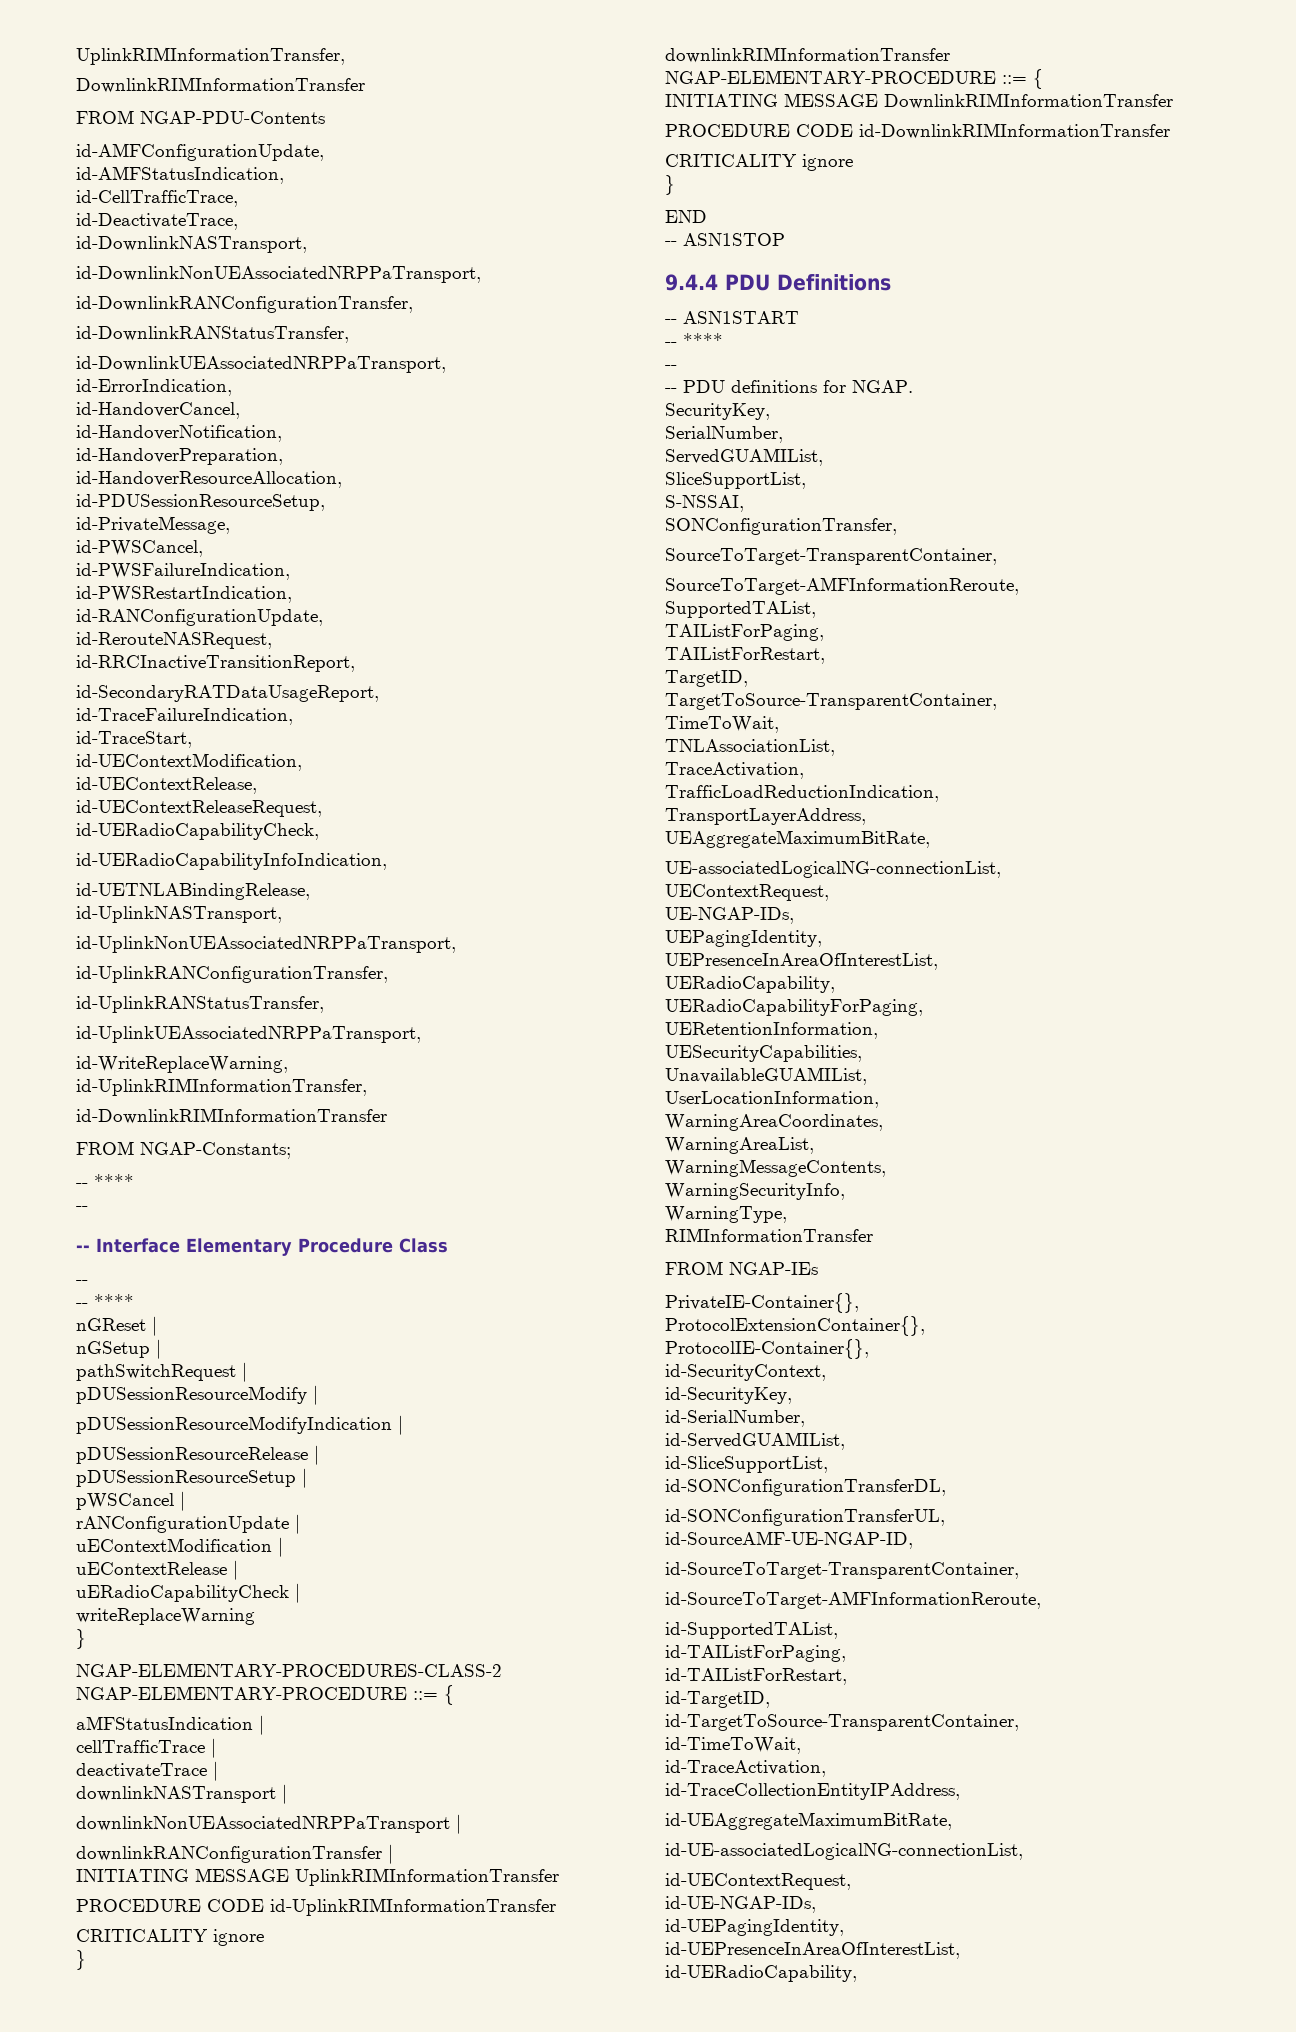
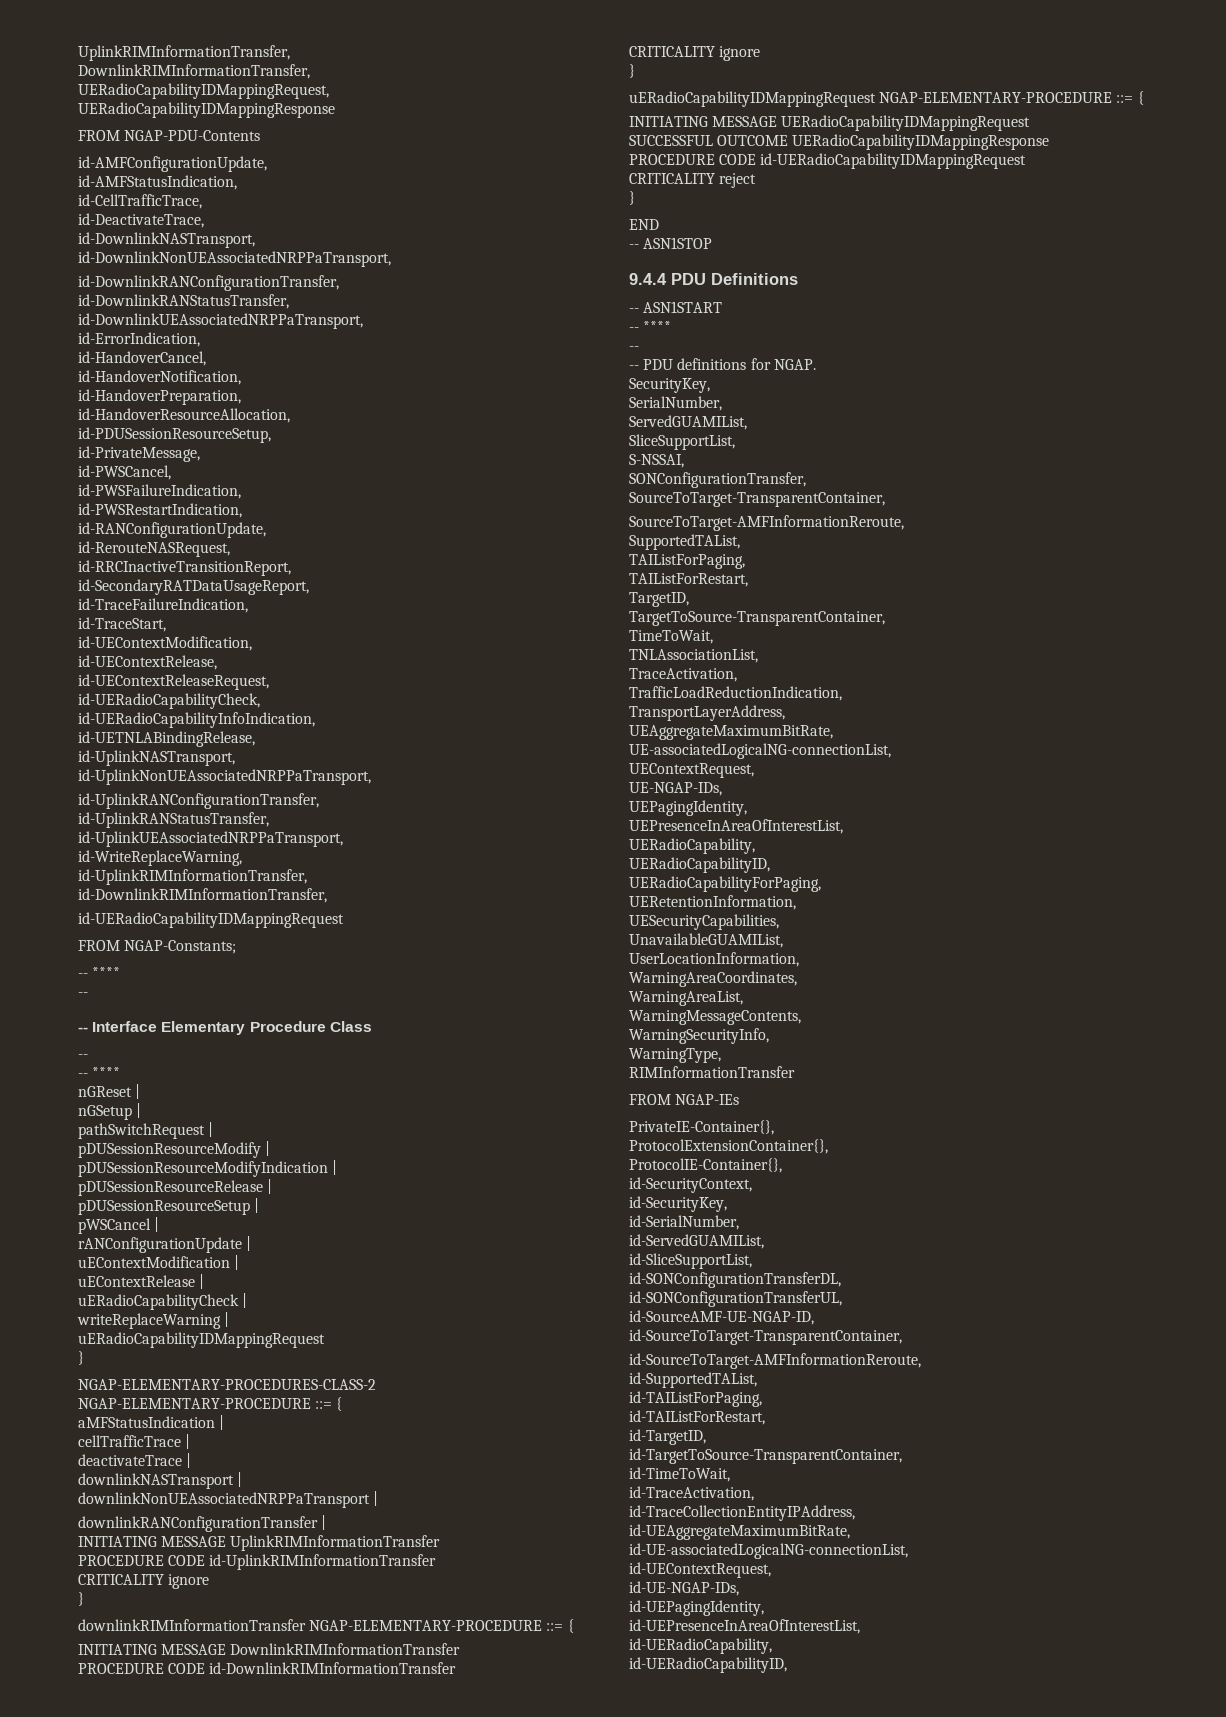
  UplinkRIMInformationTransfer,
- DownlinkRIMInformationTransfer
+ DownlinkRIMInformationTransfer,
+ UERadioCapabilityIDMappingRequest,
+ UERadioCapabilityIDMappingResponse
  id-UplinkRIMInformationTransfer,
- id-DownlinkRIMInformationTransfer
+ id-DownlinkRIMInformationTransfer,
+ id-UERadioCapabilityIDMappingRequest
- writeReplaceWarning
+ writeReplaceWarning |
+ uERadioCapabilityIDMappingRequest
+ uERadioCapabilityIDMappingRequest NGAP-ELEMENTARY-PROCEDURE ::= {
+ INITIATING MESSAGE UERadioCapabilityIDMappingRequest
+ SUCCESSFUL OUTCOME UERadioCapabilityIDMappingResponse
+ PROCEDURE CODE id-UERadioCapabilityIDMappingRequest
+ CRITICALITY reject
+ }
+ UERadioCapabilityID,
+ id-UERadioCapabilityID,

